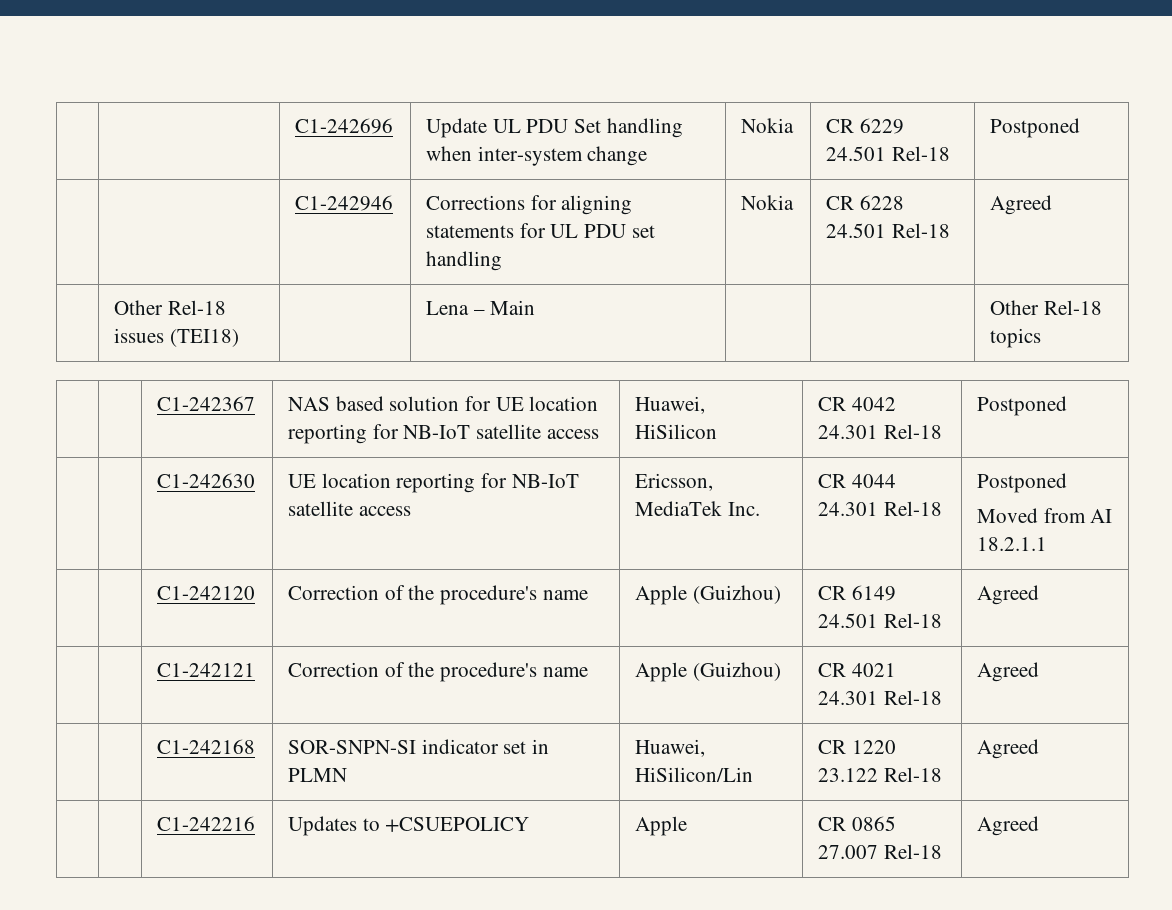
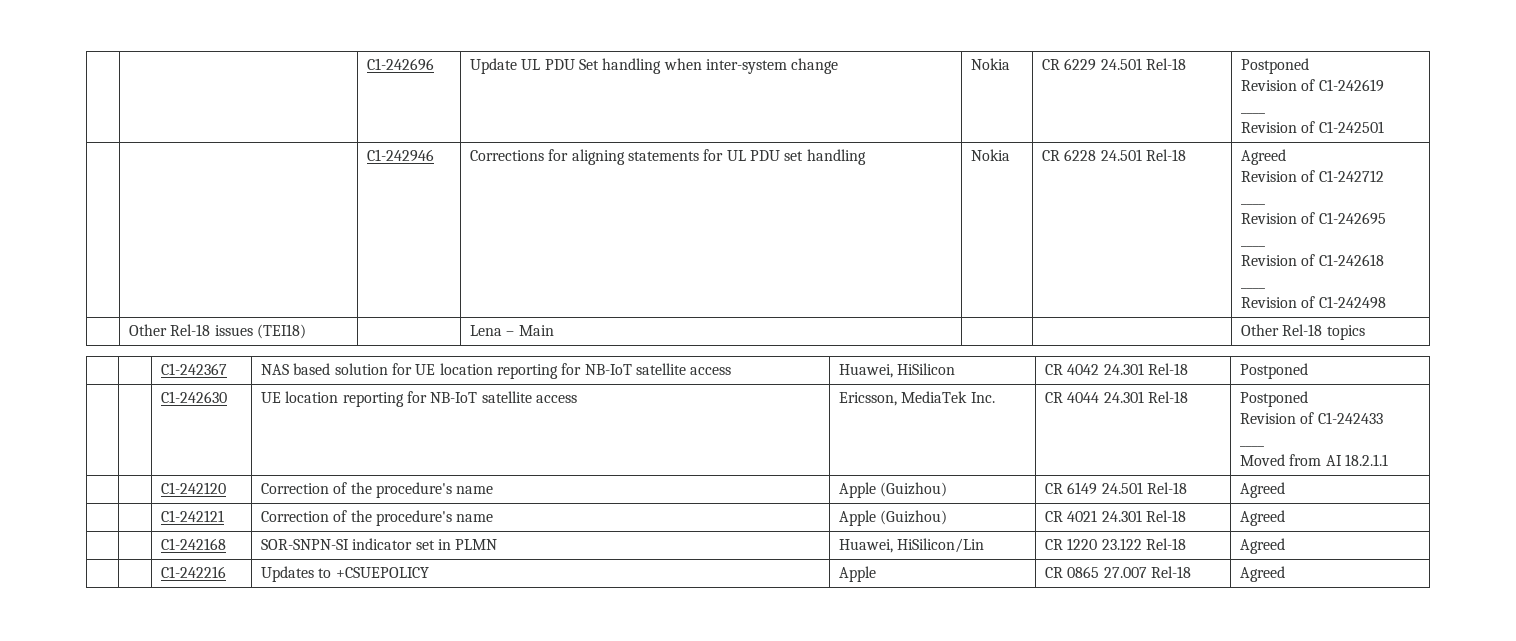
  | | C1-242696 | Update UL PDU Set handling when inter-system change | Nokia | CR 6229 24.501 Rel-18 | Postponed
+ Revision of C1-242619
+ ____
+ Revision of C1-242501
  | | C1-242946 | Corrections for aligning statements for UL PDU set handling | Nokia | CR 6228 24.501 Rel-18 | Agreed
+ Revision of C1-242712
+ ____
+ Revision of C1-242695
+ ____
+ Revision of C1-242618
+ ____
+ Revision of C1-242498
  | | C1-242630 | UE location reporting for NB-IoT satellite access | Ericsson, MediaTek Inc. | CR 4044 24.301 Rel-18 | Postponed
+ Revision of C1-242433
+ ____

